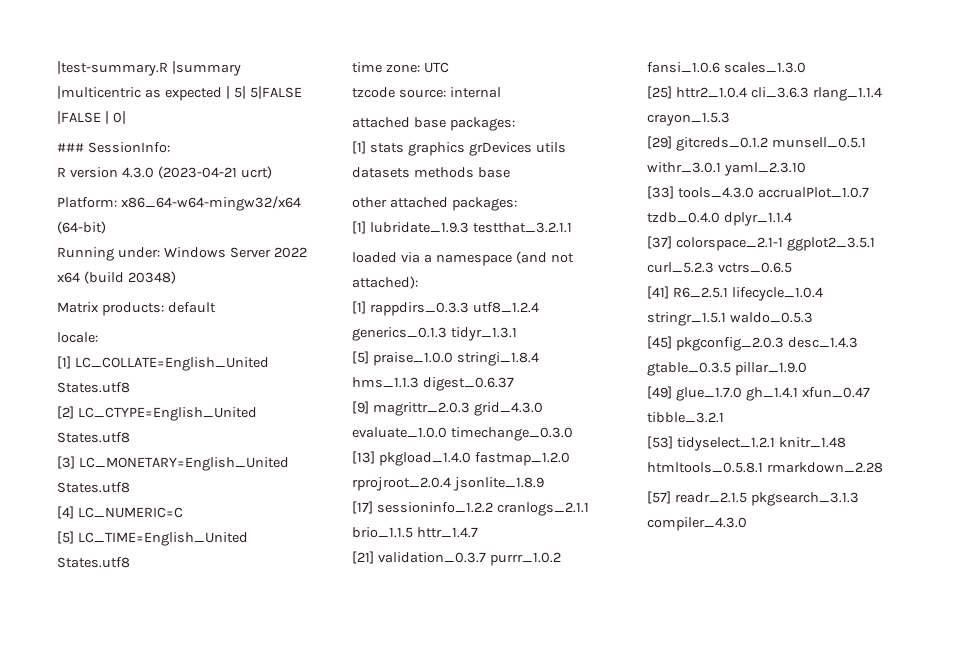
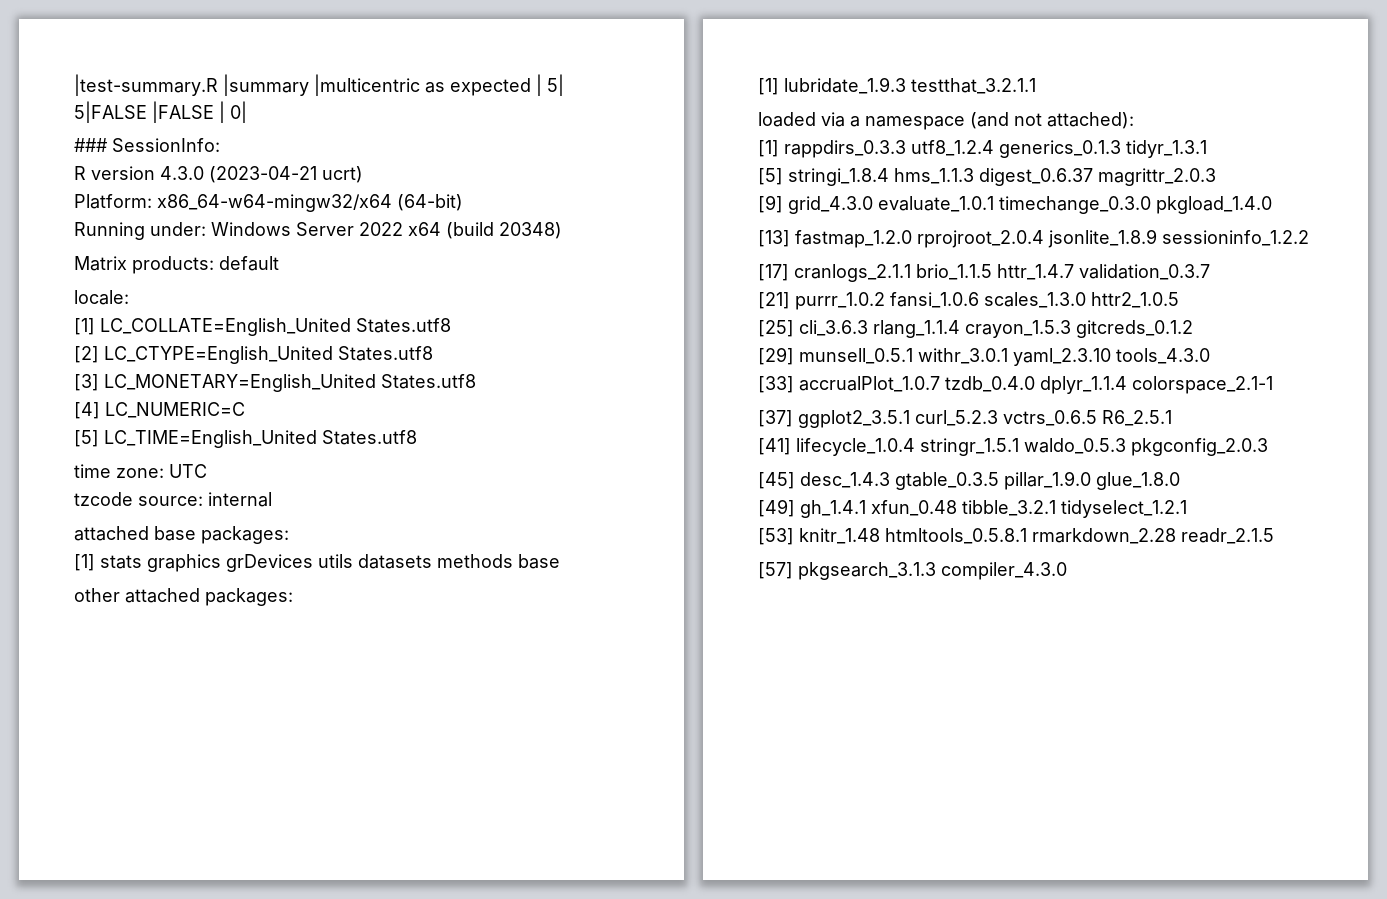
- [5] praise_1.0.0 stringi_1.8.4 hms_1.1.3 digest_0.6.37
+ [5] stringi_1.8.4 hms_1.1.3 digest_0.6.37 magrittr_2.0.3
- [9] magrittr_2.0.3 grid_4.3.0 evaluate_1.0.0 timechange_0.3.0
+ [9] grid_4.3.0 evaluate_1.0.1 timechange_0.3.0 pkgload_1.4.0
- [13] pkgload_1.4.0 fastmap_1.2.0 rprojroot_2.0.4 jsonlite_1.8.9
+ [13] fastmap_1.2.0 rprojroot_2.0.4 jsonlite_1.8.9 sessioninfo_1.2.2
- [17] sessioninfo_1.2.2 cranlogs_2.1.1 brio_1.1.5 httr_1.4.7
+ [17] cranlogs_2.1.1 brio_1.1.5 httr_1.4.7 validation_0.3.7
- [21] validation_0.3.7 purrr_1.0.2 fansi_1.0.6 scales_1.3.0
+ [21] purrr_1.0.2 fansi_1.0.6 scales_1.3.0 httr2_1.0.5
- [25] httr2_1.0.4 cli_3.6.3 rlang_1.1.4 crayon_1.5.3
+ [25] cli_3.6.3 rlang_1.1.4 crayon_1.5.3 gitcreds_0.1.2
- [29] gitcreds_0.1.2 munsell_0.5.1 withr_3.0.1 yaml_2.3.10
+ [29] munsell_0.5.1 withr_3.0.1 yaml_2.3.10 tools_4.3.0
- [33] tools_4.3.0 accrualPlot_1.0.7 tzdb_0.4.0 dplyr_1.1.4
+ [33] accrualPlot_1.0.7 tzdb_0.4.0 dplyr_1.1.4 colorspace_2.1-1
- [37] colorspace_2.1-1 ggplot2_3.5.1 curl_5.2.3 vctrs_0.6.5
+ [37] ggplot2_3.5.1 curl_5.2.3 vctrs_0.6.5 R6_2.5.1
- [41] R6_2.5.1 lifecycle_1.0.4 stringr_1.5.1 waldo_0.5.3
+ [41] lifecycle_1.0.4 stringr_1.5.1 waldo_0.5.3 pkgconfig_2.0.3
- [45] pkgconfig_2.0.3 desc_1.4.3 gtable_0.3.5 pillar_1.9.0
+ [45] desc_1.4.3 gtable_0.3.5 pillar_1.9.0 glue_1.8.0
- [49] glue_1.7.0 gh_1.4.1 xfun_0.47 tibble_3.2.1
+ [49] gh_1.4.1 xfun_0.48 tibble_3.2.1 tidyselect_1.2.1
- [53] tidyselect_1.2.1 knitr_1.48 htmltools_0.5.8.1 rmarkdown_2.28
+ [53] knitr_1.48 htmltools_0.5.8.1 rmarkdown_2.28 readr_2.1.5
- [57] readr_2.1.5 pkgsearch_3.1.3 compiler_4.3.0
+ [57] pkgsearch_3.1.3 compiler_4.3.0

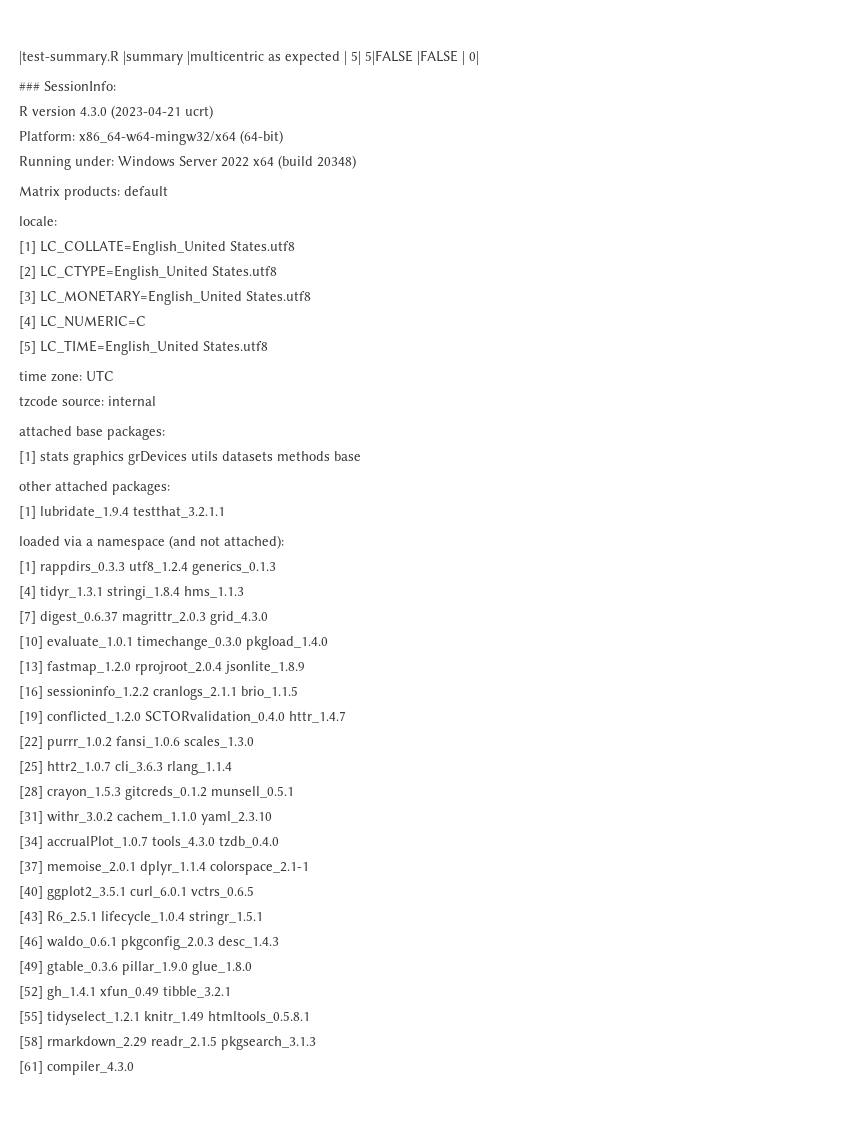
- [1] lubridate_1.9.3 testthat_3.2.1.1
+ [1] lubridate_1.9.4 testthat_3.2.1.1
- [1] rappdirs_0.3.3 utf8_1.2.4 generics_0.1.3 tidyr_1.3.1
- [5] stringi_1.8.4 hms_1.1.3 digest_0.6.37 magrittr_2.0.3
- [9] grid_4.3.0 evaluate_1.0.1 timechange_0.3.0 pkgload_1.4.0
+ [1] rappdirs_0.3.3 utf8_1.2.4 generics_0.1.3
+ [4] tidyr_1.3.1 stringi_1.8.4 hms_1.1.3
+ [7] digest_0.6.37 magrittr_2.0.3 grid_4.3.0
+ [10] evaluate_1.0.1 timechange_0.3.0 pkgload_1.4.0
- [13] fastmap_1.2.0 rprojroot_2.0.4 jsonlite_1.8.9 sessioninfo_1.2.2
- [17] cranlogs_2.1.1 brio_1.1.5 httr_1.4.7 validation_0.3.7
- [21] purrr_1.0.2 fansi_1.0.6 scales_1.3.0 httr2_1.0.5
+ [13] fastmap_1.2.0 rprojroot_2.0.4 jsonlite_1.8.9
+ [16] sessioninfo_1.2.2 cranlogs_2.1.1 brio_1.1.5
+ [19] conflicted_1.2.0 SCTORvalidation_0.4.0 httr_1.4.7
+ [22] purrr_1.0.2 fansi_1.0.6 scales_1.3.0
- [25] cli_3.6.3 rlang_1.1.4 crayon_1.5.3 gitcreds_0.1.2
- [29] munsell_0.5.1 withr_3.0.1 yaml_2.3.10 tools_4.3.0
- [33] accrualPlot_1.0.7 tzdb_0.4.0 dplyr_1.1.4 colorspace_2.1-1
+ [25] httr2_1.0.7 cli_3.6.3 rlang_1.1.4
+ [28] crayon_1.5.3 gitcreds_0.1.2 munsell_0.5.1
+ [31] withr_3.0.2 cachem_1.1.0 yaml_2.3.10
+ [34] accrualPlot_1.0.7 tools_4.3.0 tzdb_0.4.0
+ [37] memoise_2.0.1 dplyr_1.1.4 colorspace_2.1-1
- [37] ggplot2_3.5.1 curl_5.2.3 vctrs_0.6.5 R6_2.5.1
- [41] lifecycle_1.0.4 stringr_1.5.1 waldo_0.5.3 pkgconfig_2.0.3
- [45] desc_1.4.3 gtable_0.3.5 pillar_1.9.0 glue_1.8.0
+ [40] ggplot2_3.5.1 curl_6.0.1 vctrs_0.6.5
+ [43] R6_2.5.1 lifecycle_1.0.4 stringr_1.5.1
+ [46] waldo_0.6.1 pkgconfig_2.0.3 desc_1.4.3
+ [49] gtable_0.3.6 pillar_1.9.0 glue_1.8.0
- [49] gh_1.4.1 xfun_0.48 tibble_3.2.1 tidyselect_1.2.1
- [53] knitr_1.48 htmltools_0.5.8.1 rmarkdown_2.28 readr_2.1.5
- [57] pkgsearch_3.1.3 compiler_4.3.0
+ [52] gh_1.4.1 xfun_0.49 tibble_3.2.1
+ [55] tidyselect_1.2.1 knitr_1.49 htmltools_0.5.8.1
+ [58] rmarkdown_2.29 readr_2.1.5 pkgsearch_3.1.3
+ [61] compiler_4.3.0

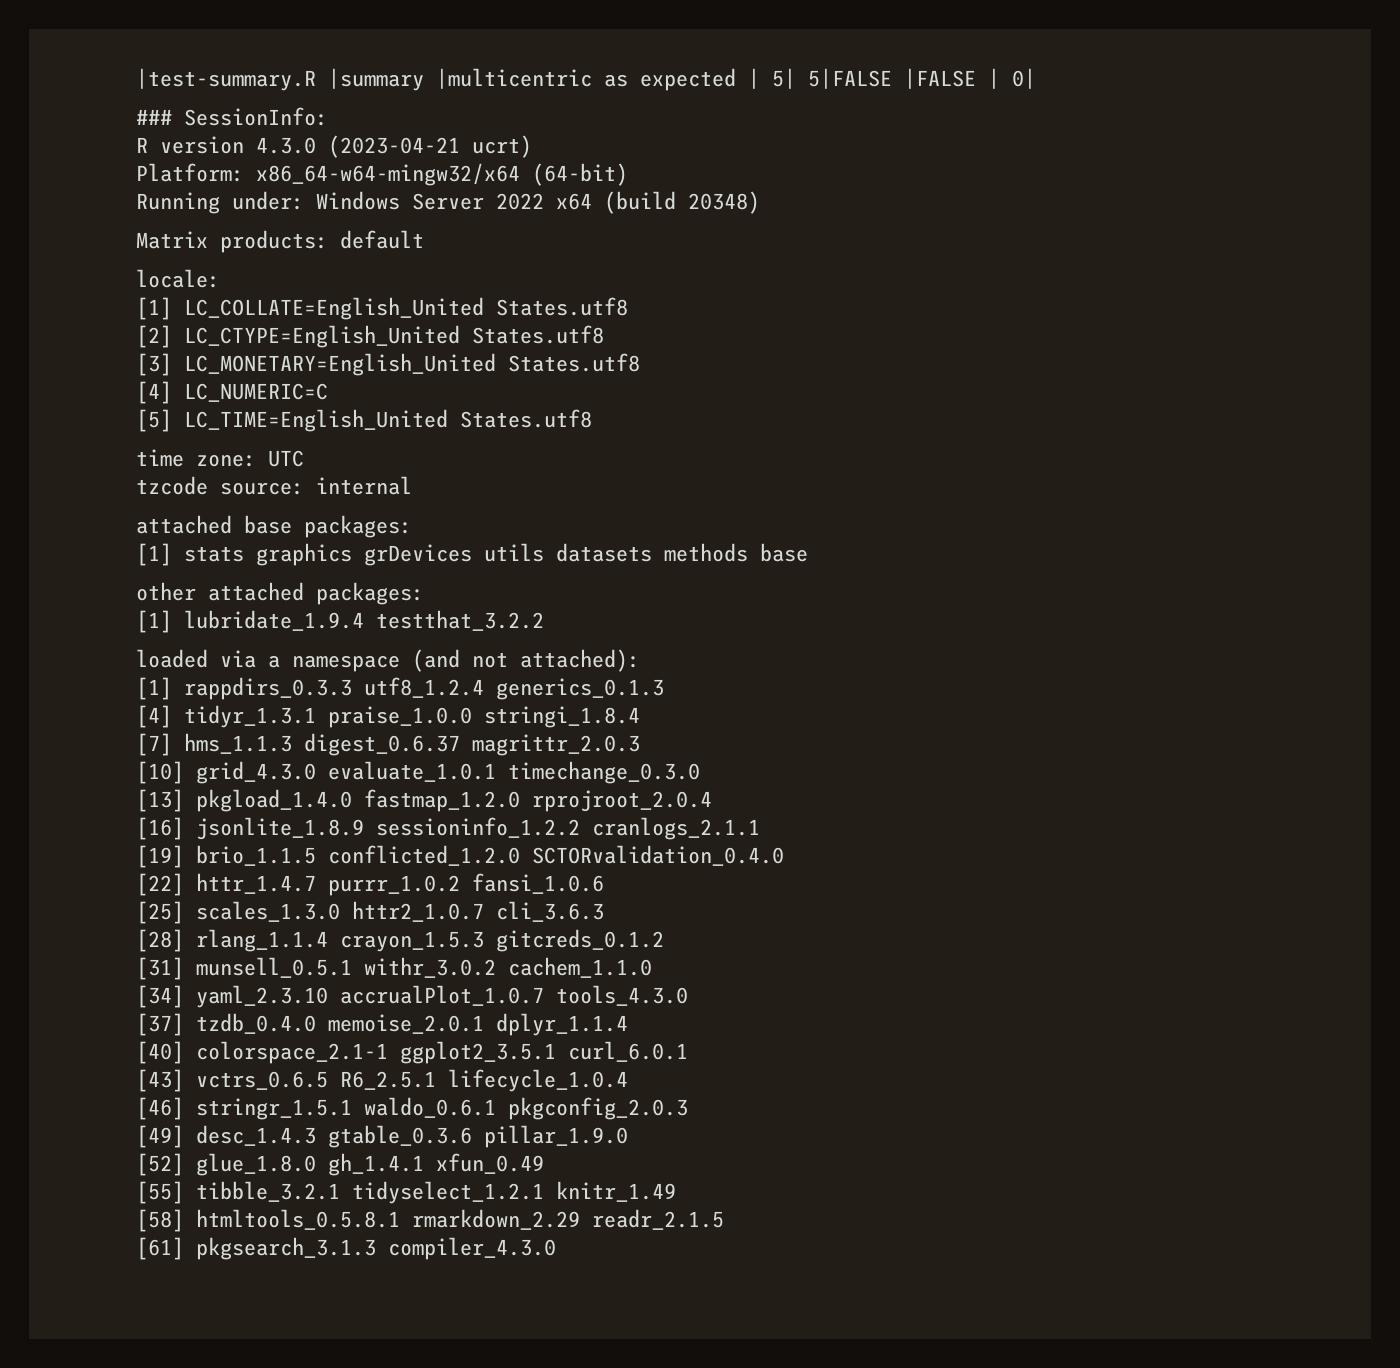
- [1] lubridate_1.9.4 testthat_3.2.1.1
+ [1] lubridate_1.9.4 testthat_3.2.2
- [4] tidyr_1.3.1 stringi_1.8.4 hms_1.1.3
+ [4] tidyr_1.3.1 praise_1.0.0 stringi_1.8.4
- [7] digest_0.6.37 magrittr_2.0.3 grid_4.3.0
+ [7] hms_1.1.3 digest_0.6.37 magrittr_2.0.3
- [10] evaluate_1.0.1 timechange_0.3.0 pkgload_1.4.0
+ [10] grid_4.3.0 evaluate_1.0.1 timechange_0.3.0
- [13] fastmap_1.2.0 rprojroot_2.0.4 jsonlite_1.8.9
+ [13] pkgload_1.4.0 fastmap_1.2.0 rprojroot_2.0.4
- [16] sessioninfo_1.2.2 cranlogs_2.1.1 brio_1.1.5
+ [16] jsonlite_1.8.9 sessioninfo_1.2.2 cranlogs_2.1.1
- [19] conflicted_1.2.0 SCTORvalidation_0.4.0 httr_1.4.7
+ [19] brio_1.1.5 conflicted_1.2.0 SCTORvalidation_0.4.0
- [22] purrr_1.0.2 fansi_1.0.6 scales_1.3.0
+ [22] httr_1.4.7 purrr_1.0.2 fansi_1.0.6
- [25] httr2_1.0.7 cli_3.6.3 rlang_1.1.4
+ [25] scales_1.3.0 httr2_1.0.7 cli_3.6.3
- [28] crayon_1.5.3 gitcreds_0.1.2 munsell_0.5.1
+ [28] rlang_1.1.4 crayon_1.5.3 gitcreds_0.1.2
- [31] withr_3.0.2 cachem_1.1.0 yaml_2.3.10
+ [31] munsell_0.5.1 withr_3.0.2 cachem_1.1.0
- [34] accrualPlot_1.0.7 tools_4.3.0 tzdb_0.4.0
+ [34] yaml_2.3.10 accrualPlot_1.0.7 tools_4.3.0
- [37] memoise_2.0.1 dplyr_1.1.4 colorspace_2.1-1
+ [37] tzdb_0.4.0 memoise_2.0.1 dplyr_1.1.4
- [40] ggplot2_3.5.1 curl_6.0.1 vctrs_0.6.5
+ [40] colorspace_2.1-1 ggplot2_3.5.1 curl_6.0.1
- [43] R6_2.5.1 lifecycle_1.0.4 stringr_1.5.1
+ [43] vctrs_0.6.5 R6_2.5.1 lifecycle_1.0.4
- [46] waldo_0.6.1 pkgconfig_2.0.3 desc_1.4.3
+ [46] stringr_1.5.1 waldo_0.6.1 pkgconfig_2.0.3
- [49] gtable_0.3.6 pillar_1.9.0 glue_1.8.0
+ [49] desc_1.4.3 gtable_0.3.6 pillar_1.9.0
- [52] gh_1.4.1 xfun_0.49 tibble_3.2.1
+ [52] glue_1.8.0 gh_1.4.1 xfun_0.49
- [55] tidyselect_1.2.1 knitr_1.49 htmltools_0.5.8.1
+ [55] tibble_3.2.1 tidyselect_1.2.1 knitr_1.49
- [58] rmarkdown_2.29 readr_2.1.5 pkgsearch_3.1.3
+ [58] htmltools_0.5.8.1 rmarkdown_2.29 readr_2.1.5
- [61] compiler_4.3.0
+ [61] pkgsearch_3.1.3 compiler_4.3.0

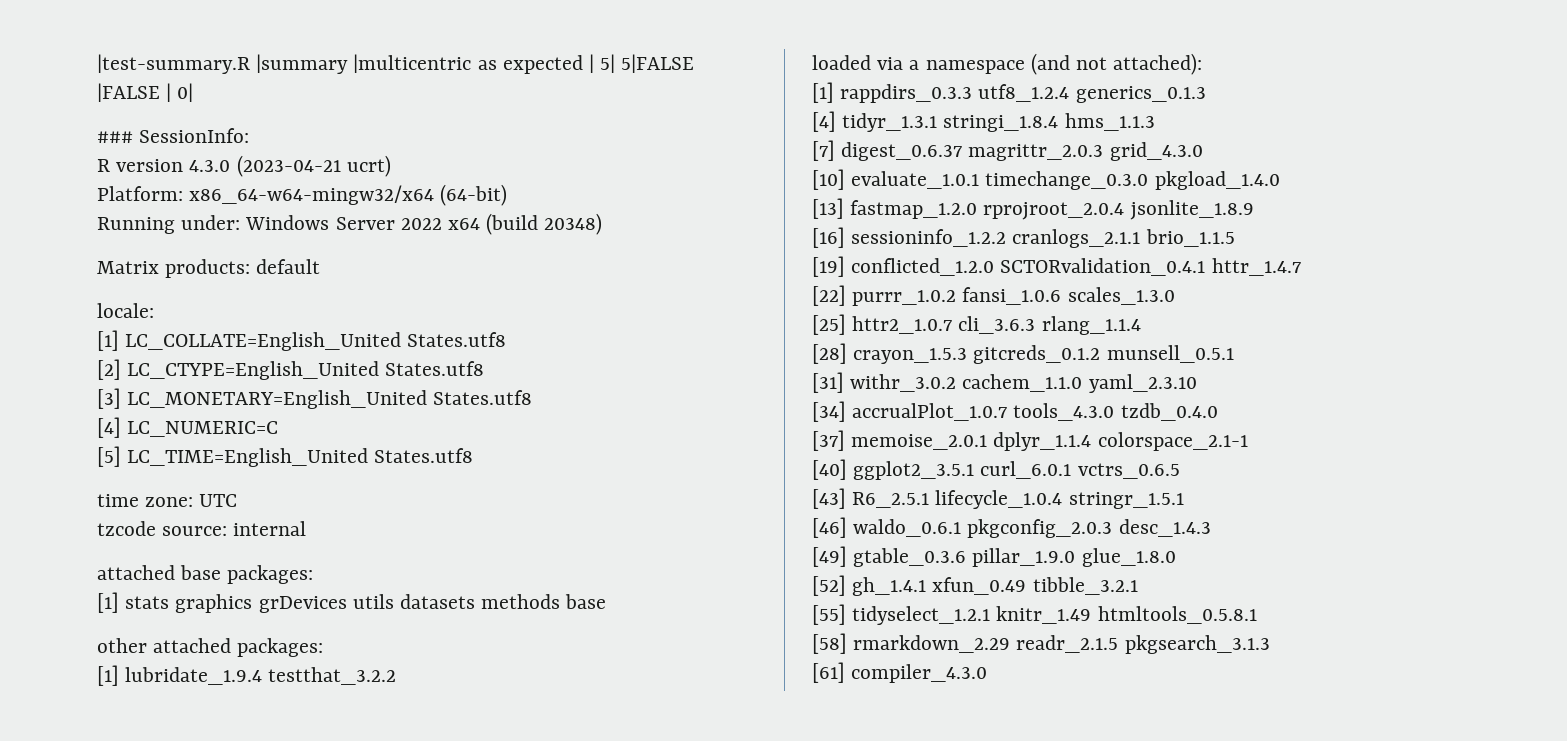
- [4] tidyr_1.3.1 praise_1.0.0 stringi_1.8.4
+ [4] tidyr_1.3.1 stringi_1.8.4 hms_1.1.3
- [7] hms_1.1.3 digest_0.6.37 magrittr_2.0.3
+ [7] digest_0.6.37 magrittr_2.0.3 grid_4.3.0
- [10] grid_4.3.0 evaluate_1.0.1 timechange_0.3.0
+ [10] evaluate_1.0.1 timechange_0.3.0 pkgload_1.4.0
- [13] pkgload_1.4.0 fastmap_1.2.0 rprojroot_2.0.4
+ [13] fastmap_1.2.0 rprojroot_2.0.4 jsonlite_1.8.9
- [16] jsonlite_1.8.9 sessioninfo_1.2.2 cranlogs_2.1.1
+ [16] sessioninfo_1.2.2 cranlogs_2.1.1 brio_1.1.5
- [19] brio_1.1.5 conflicted_1.2.0 SCTORvalidation_0.4.0
+ [19] conflicted_1.2.0 SCTORvalidation_0.4.1 httr_1.4.7
- [22] httr_1.4.7 purrr_1.0.2 fansi_1.0.6
+ [22] purrr_1.0.2 fansi_1.0.6 scales_1.3.0
- [25] scales_1.3.0 httr2_1.0.7 cli_3.6.3
+ [25] httr2_1.0.7 cli_3.6.3 rlang_1.1.4
- [28] rlang_1.1.4 crayon_1.5.3 gitcreds_0.1.2
+ [28] crayon_1.5.3 gitcreds_0.1.2 munsell_0.5.1
- [31] munsell_0.5.1 withr_3.0.2 cachem_1.1.0
+ [31] withr_3.0.2 cachem_1.1.0 yaml_2.3.10
- [34] yaml_2.3.10 accrualPlot_1.0.7 tools_4.3.0
+ [34] accrualPlot_1.0.7 tools_4.3.0 tzdb_0.4.0
- [37] tzdb_0.4.0 memoise_2.0.1 dplyr_1.1.4
+ [37] memoise_2.0.1 dplyr_1.1.4 colorspace_2.1-1
- [40] colorspace_2.1-1 ggplot2_3.5.1 curl_6.0.1
+ [40] ggplot2_3.5.1 curl_6.0.1 vctrs_0.6.5
- [43] vctrs_0.6.5 R6_2.5.1 lifecycle_1.0.4
+ [43] R6_2.5.1 lifecycle_1.0.4 stringr_1.5.1
- [46] stringr_1.5.1 waldo_0.6.1 pkgconfig_2.0.3
+ [46] waldo_0.6.1 pkgconfig_2.0.3 desc_1.4.3
- [49] desc_1.4.3 gtable_0.3.6 pillar_1.9.0
+ [49] gtable_0.3.6 pillar_1.9.0 glue_1.8.0
- [52] glue_1.8.0 gh_1.4.1 xfun_0.49
+ [52] gh_1.4.1 xfun_0.49 tibble_3.2.1
- [55] tibble_3.2.1 tidyselect_1.2.1 knitr_1.49
+ [55] tidyselect_1.2.1 knitr_1.49 htmltools_0.5.8.1
- [58] htmltools_0.5.8.1 rmarkdown_2.29 readr_2.1.5
+ [58] rmarkdown_2.29 readr_2.1.5 pkgsearch_3.1.3
- [61] pkgsearch_3.1.3 compiler_4.3.0
+ [61] compiler_4.3.0

